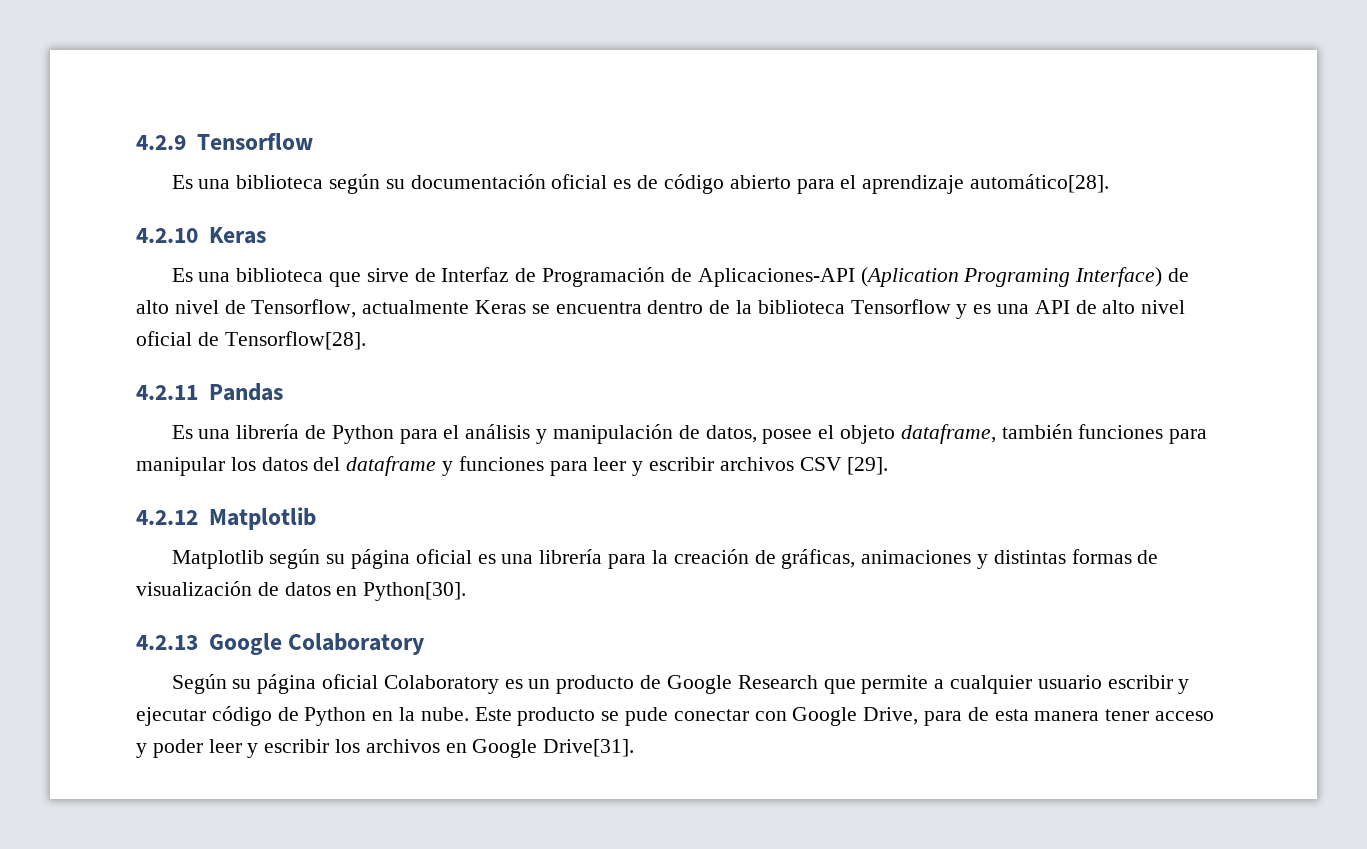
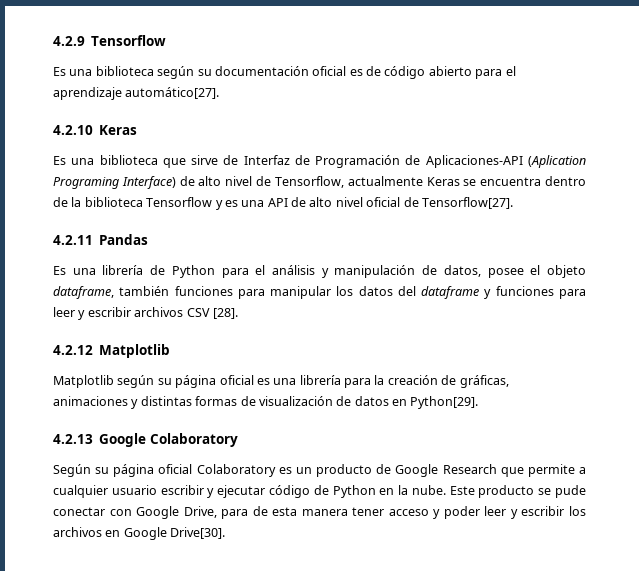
- Es una biblioteca según su documentación oficial es de código abierto para el aprendizaje automático[28].
+ Es una biblioteca según su documentación oficial es de código abierto para el aprendizaje automático[27].
- Es una biblioteca que sirve de Interfaz de Programación de Aplicaciones-API (Aplication Programing Interface) de alto nivel de Tensorflow, actualmente Keras se encuentra dentro de la biblioteca Tensorflow y es una API de alto nivel oficial de Tensorflow[28].
+ Es una biblioteca que sirve de Interfaz de Programación de Aplicaciones-API (Aplication Programing Interface) de alto nivel de Tensorflow, actualmente Keras se encuentra dentro de la biblioteca Tensorflow y es una API de alto nivel oficial de Tensorflow[27].
- Es una librería de Python para el análisis y manipulación de datos, posee el objeto dataframe, también funciones para manipular los datos del dataframe y funciones para leer y escribir archivos CSV [29].
+ Es una librería de Python para el análisis y manipulación de datos, posee el objeto dataframe, también funciones para manipular los datos del dataframe y funciones para leer y escribir archivos CSV [28].
- Matplotlib según su página oficial es una librería para la creación de gráficas, animaciones y distintas formas de visualización de datos en Python[30].
+ Matplotlib según su página oficial es una librería para la creación de gráficas, animaciones y distintas formas de visualización de datos en Python[29].
- Este producto se pude conectar con Google Drive, para de esta manera tener acceso y poder leer y escribir los archivos en Google Drive[31].
+ Este producto se pude conectar con Google Drive, para de esta manera tener acceso y poder leer y escribir los archivos en Google Drive[30].

